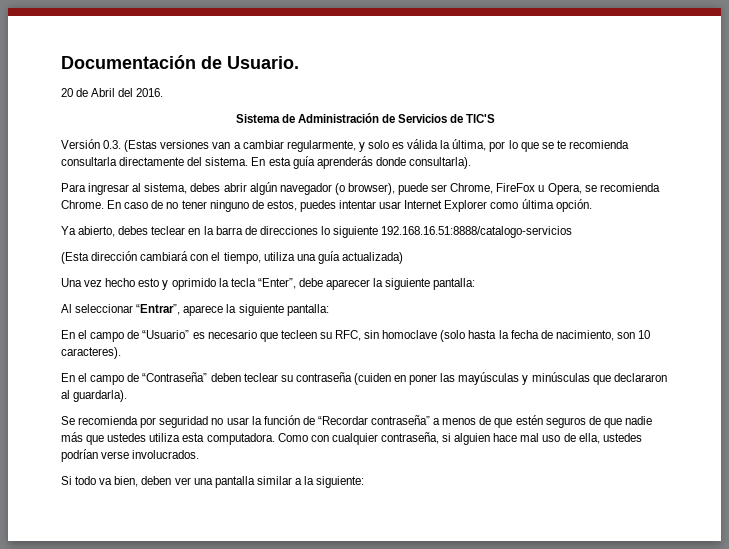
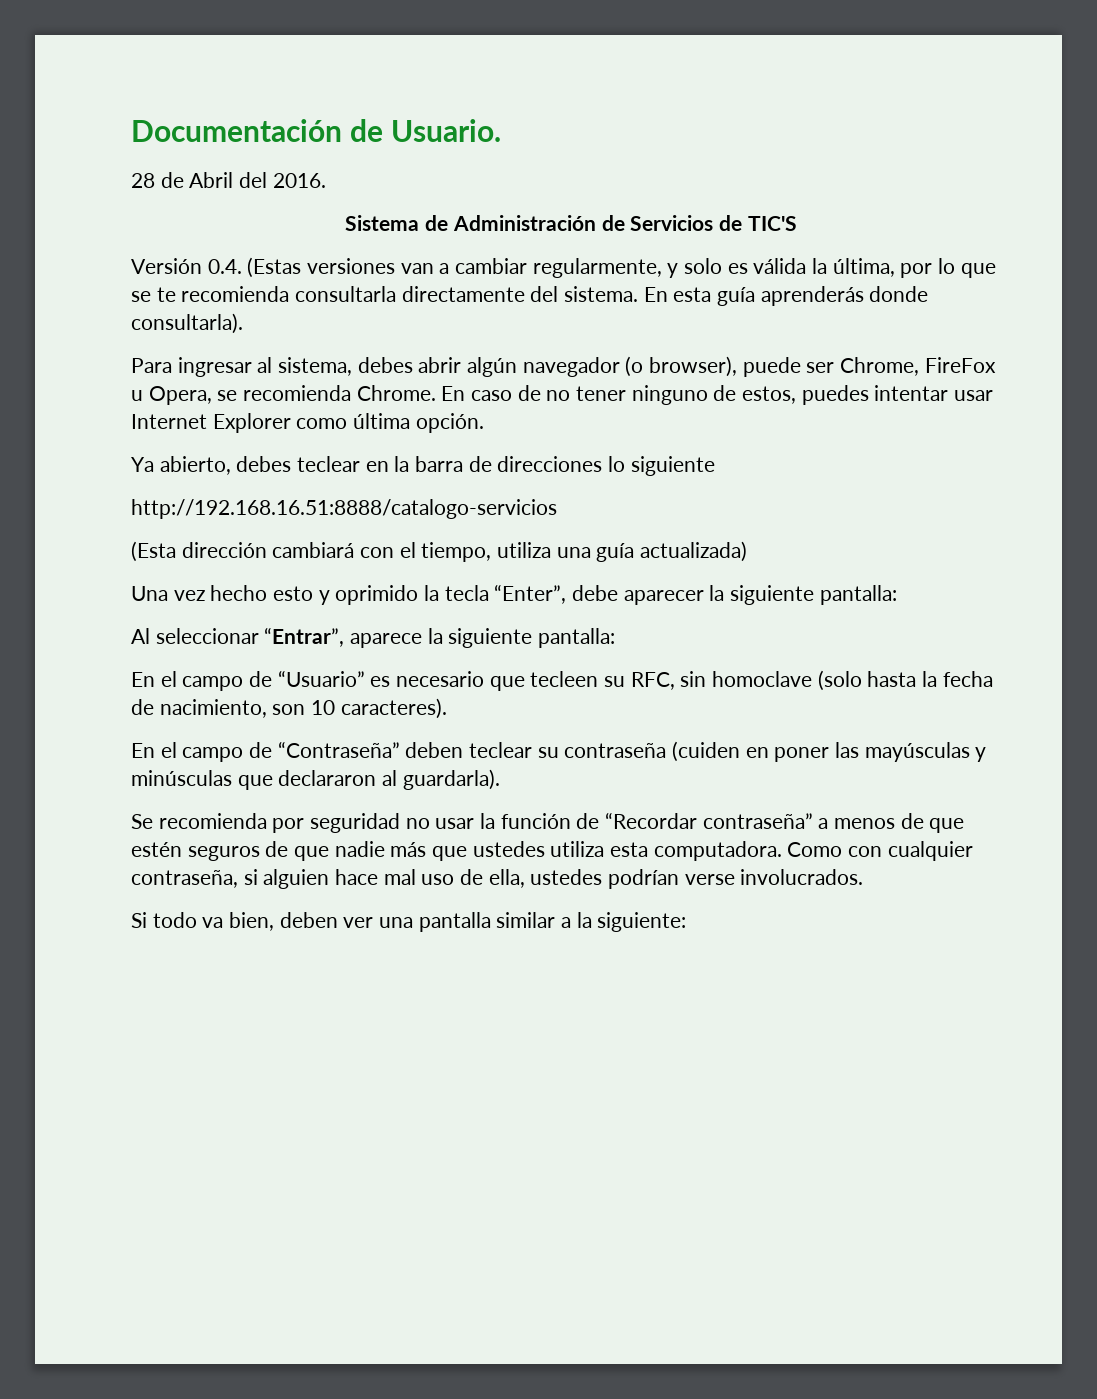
- 20 de Abril del 2016.
+ 28 de Abril del 2016.
- Versión 0.3. (Estas versiones van a cambiar regularmente, y solo es válida la última, por lo que se te recomienda consultarla directamente del sistema.
+ Versión 0.4. (Estas versiones van a cambiar regularmente, y solo es válida la última, por lo que se te recomienda consultarla directamente del sistema.
- Ya abierto, debes teclear en la barra de direcciones lo siguiente 192.168.16.51:8888/catalogo-servicios
+ Ya abierto, debes teclear en la barra de direcciones lo siguiente
+ http://192.168.16.51:8888/catalogo-servicios

